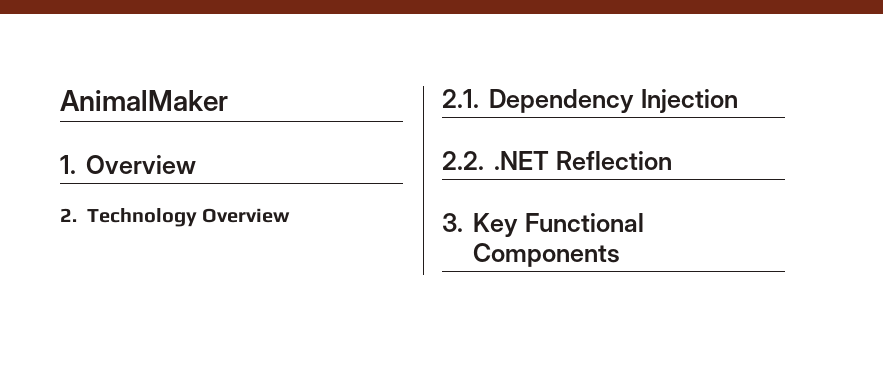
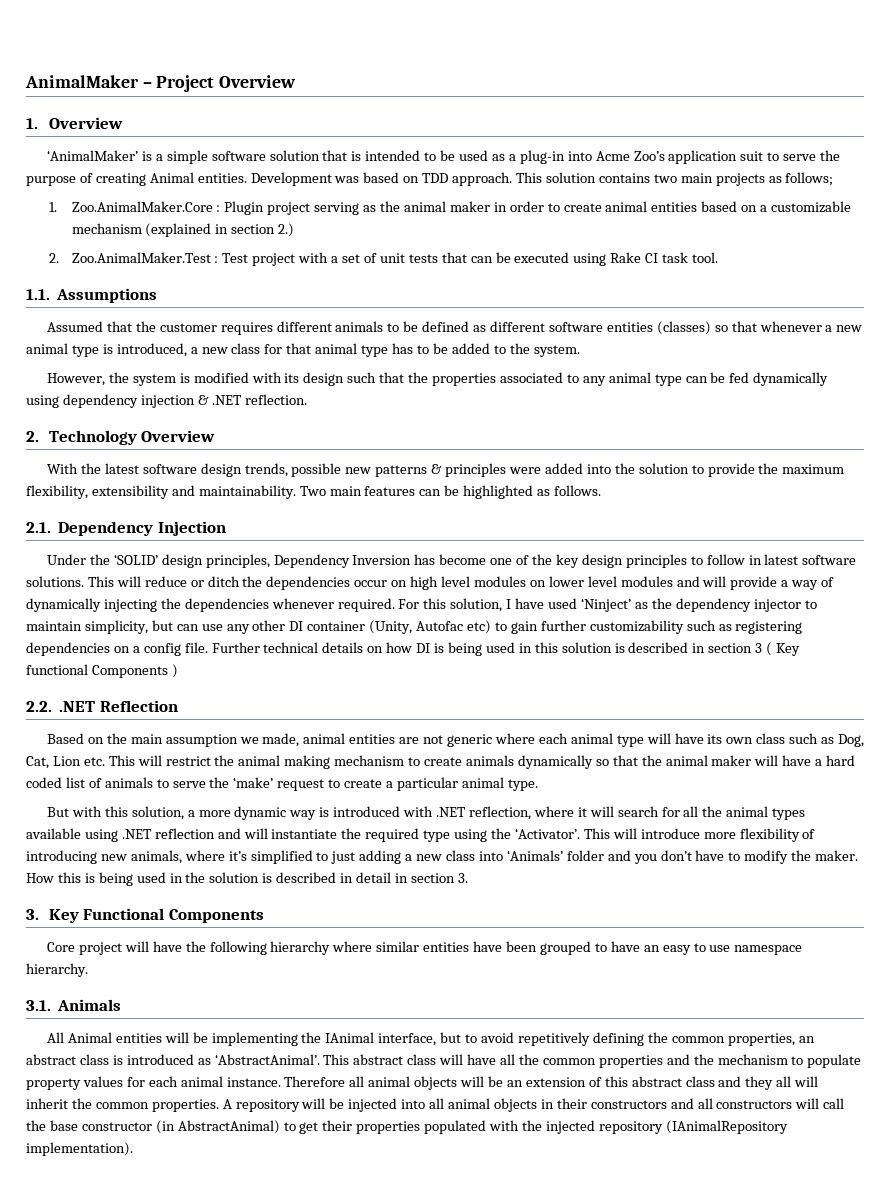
- AnimalMaker
+ AnimalMaker – Project Overview
+ ‘AnimalMaker’ is a simple software solution that is intended to be used as a plug-in into Acme Zoo’s application suit to serve the purpose of creating Animal entities. Development was based on TDD approach. This solution contains two main projects as follows;
+ 1. Zoo.AnimalMaker.Core : Plugin project serving as the animal maker in order to create animal entities based on a customizable mechanism (explained in section 2.)
+ 2. Zoo.AnimalMaker.Test : Test project with a set of unit tests that can be executed using Rake CI task tool.
+ 1.1. Assumptions
+ Assumed that the customer requires different animals to be defined as different software entities (classes) so that whenever a new animal type is introduced, a new class for that animal type has to be added to the system.
+ However, the system is modified with its design such that the properties associated to any animal type can be fed dynamically using dependency injection & .NET reflection.
  2. Technology Overview
+ With the latest software design trends, possible new patterns & principles were added into the solution to provide the maximum flexibility, extensibility and maintainability. Two main features can be highlighted as follows.
  2.1. Dependency Injection
+ Under the ‘SOLID’ design principles, Dependency Inversion has become one of the key design principles to follow in latest software solutions. This will reduce or ditch the dependencies occur on high level modules on lower level modules and will provide a way of dynamically injecting the dependencies whenever required. For this solution, I have used ‘Ninject’ as the dependency injector to maintain simplicity, but can use any other DI container (Unity, Autofac etc) to gain further customizability such as registering dependencies on a config file. Further technical details on how DI is being used in this solution is described in section 3 ( Key functional Components )
  2.2. .NET Reflection
+ Based on the main assumption we made, animal entities are not generic where each animal type will have its own class such as Dog, Cat, Lion etc. This will restrict the animal making mechanism to create animals dynamically so that the animal maker will have a hard coded list of animals to serve the ‘make’ request to create a particular animal type.
+ But with this solution, a more dynamic way is introduced with .NET reflection, where it will search for all the animal types available using .NET reflection and will instantiate the required type using the ‘Activator’. This will introduce more flexibility of introducing new animals, where it’s simplified to just adding a new class into ‘Animals’ folder and you don’t have to modify the maker. How this is being used in the solution is described in detail in section 3.
  3. Key Functional Components
+ Core project will have the following hierarchy where similar entities have been grouped to have an easy to use namespace hierarchy.
+ 3.1. Animals
+ All Animal entities will be implementing the IAnimal interface, but to avoid repetitively defining the common properties, an abstract class is introduced as ‘AbstractAnimal’. This abstract class will have all the common properties and the mechanism to populate property values for each animal instance. Therefore all animal objects will be an extension of this abstract class and they all will inherit the common properties. A repository will be injected into all animal objects in their constructors and all constructors will call the base constructor (in AbstractAnimal) to get their properties populated with the injected repository (IAnimalRepository implementation).

